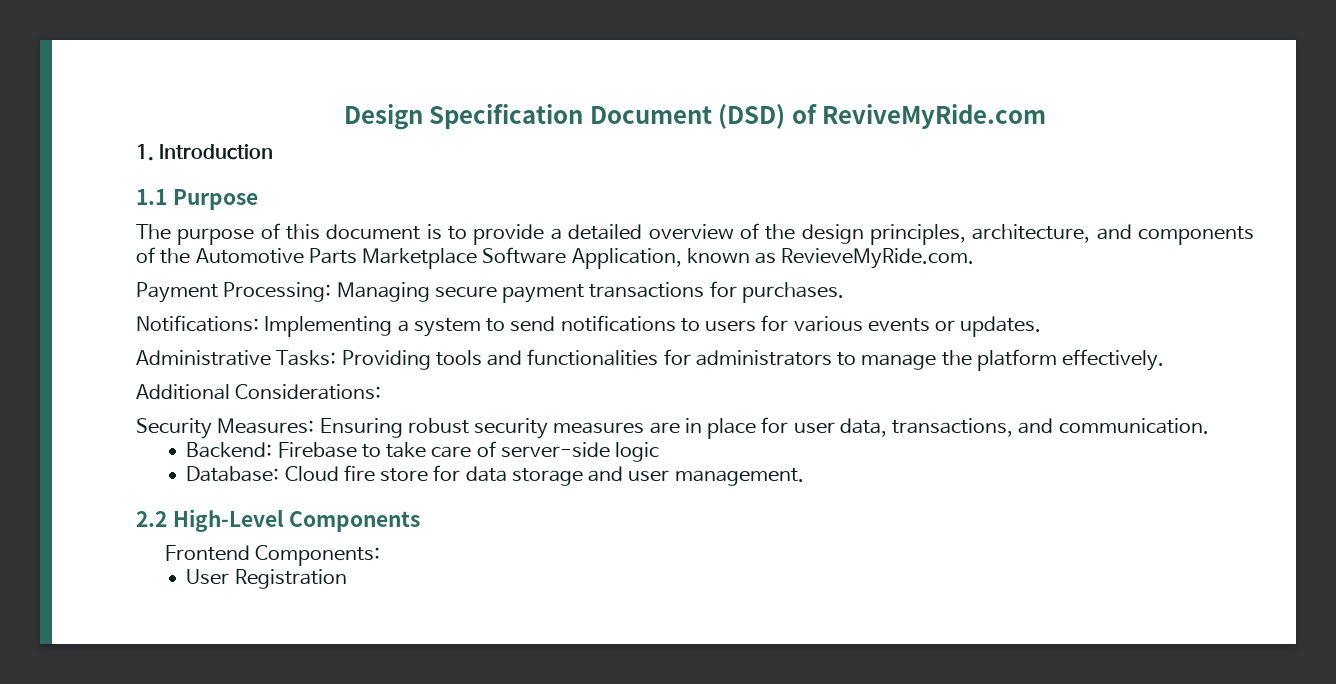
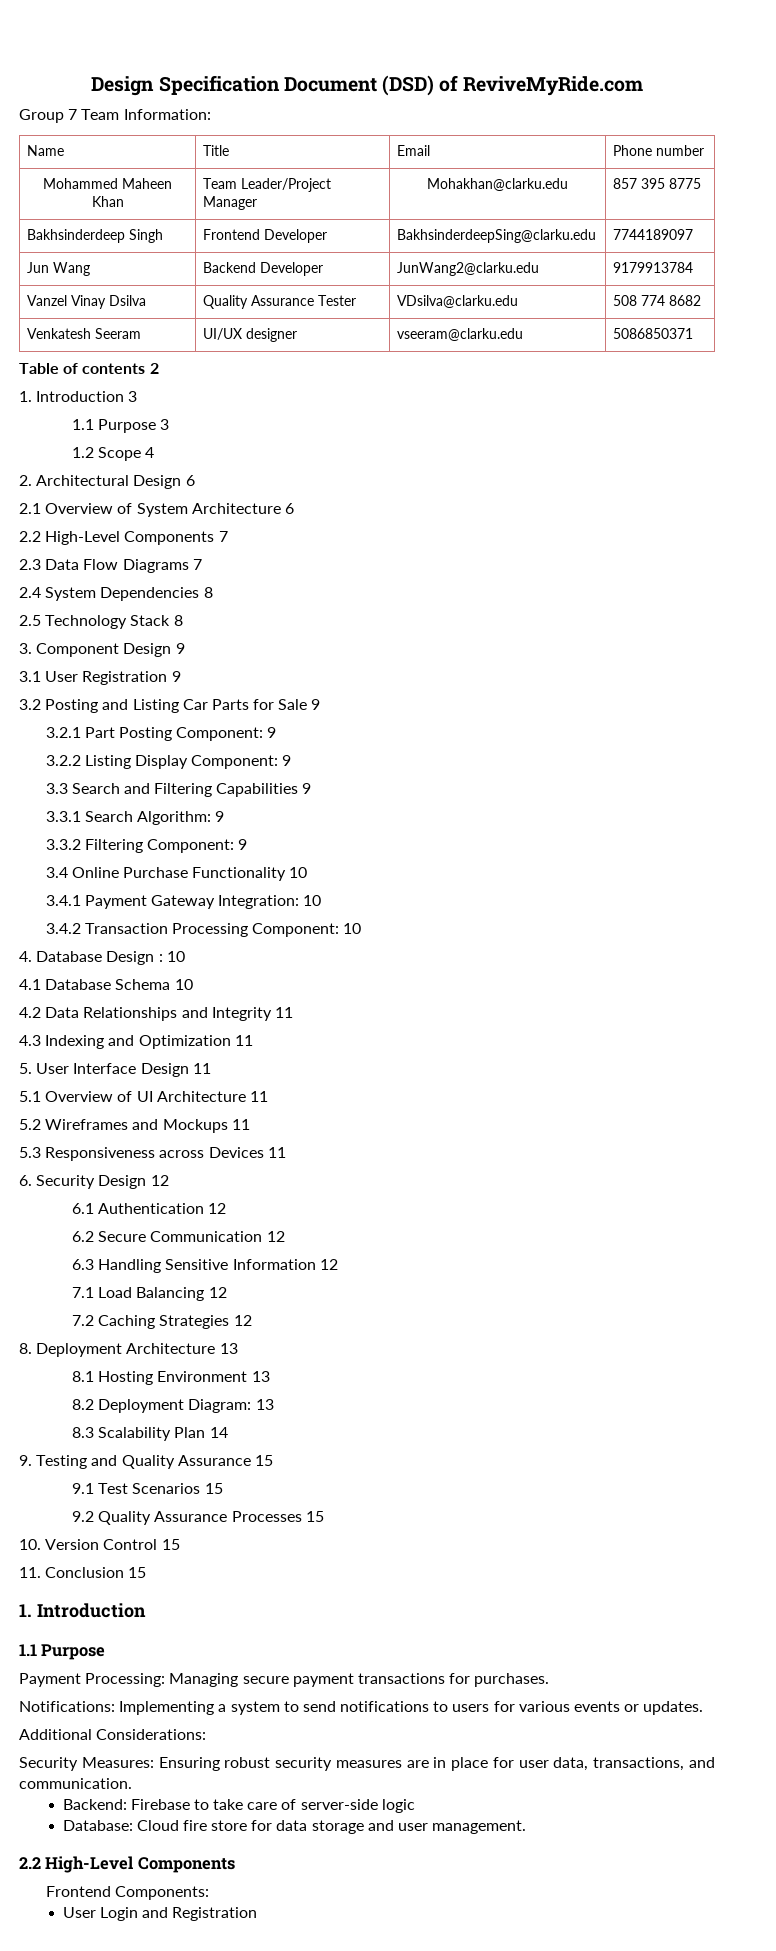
+ Group 7 Team Information:
+ Name | Title | Email | Phone number
+ Mohammed Maheen Khan | Team Leader/Project Manager | Mohakhan@clarku.edu | 857 395 8775
+ Bakhsinderdeep Singh | Frontend Developer | BakhsinderdeepSing@clarku.edu | 7744189097
+ Jun Wang | Backend Developer | JunWang2@clarku.edu | 9179913784
+ Vanzel Vinay Dsilva | Quality Assurance Tester | VDsilva@clarku.edu | 508 774 8682
+ Venkatesh Seeram | UI/UX designer | vseeram@clarku.edu | 5086850371
+ Table of contents 2
+ 1. Introduction 3
+ 1.1 Purpose 3
+ 1.2 Scope 4
+ 2. Architectural Design 6
+ 2.1 Overview of System Architecture 6
+ 2.2 High-Level Components 7
+ 2.3 Data Flow Diagrams 7
+ 2.4 System Dependencies 8
+ 2.5 Technology Stack 8
+ 3. Component Design 9
+ 3.1 User Registration 9
+ 3.2 Posting and Listing Car Parts for Sale 9
+ 3.2.1 Part Posting Component: 9
+ 3.2.2 Listing Display Component: 9
+ 3.3 Search and Filtering Capabilities 9
+ 3.3.1 Search Algorithm: 9
+ 3.3.2 Filtering Component: 9
+ 3.4 Online Purchase Functionality 10
+ 3.4.1 Payment Gateway Integration: 10
+ 3.4.2 Transaction Processing Component: 10
+ 4. Database Design : 10
+ 4.1 Database Schema 10
+ 4.2 Data Relationships and Integrity 11
+ 4.3 Indexing and Optimization 11
+ 5. User Interface Design 11
+ 5.1 Overview of UI Architecture 11
+ 5.2 Wireframes and Mockups 11
+ 5.3 Responsiveness across Devices 11
+ 6. Security Design 12
+ 6.1 Authentication 12
+ 6.2 Secure Communication 12
+ 6.3 Handling Sensitive Information 12
+ 7.1 Load Balancing 12
+ 7.2 Caching Strategies 12
+ 8. Deployment Architecture 13
+ 8.1 Hosting Environment 13
+ 8.2 Deployment Diagram: 13
+ 8.3 Scalability Plan 14
+ 9. Testing and Quality Assurance 15
+ 9.1 Test Scenarios 15
+ 9.2 Quality Assurance Processes 15
+ 10. Version Control 15
+ 11. Conclusion 15
  1. Introduction
  1.1 Purpose
- The purpose of this document is to provide a detailed overview of the design principles, architecture, and components of the Automotive Parts Marketplace Software Application, known as RevieveMyRide.com.
- Administrative Tasks: Providing tools and functionalities for administrators to manage the platform effectively.
- User Registration
+ User Login and Registration

